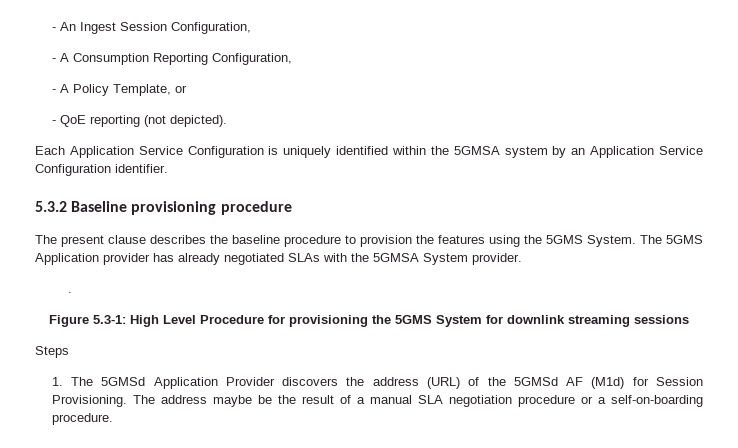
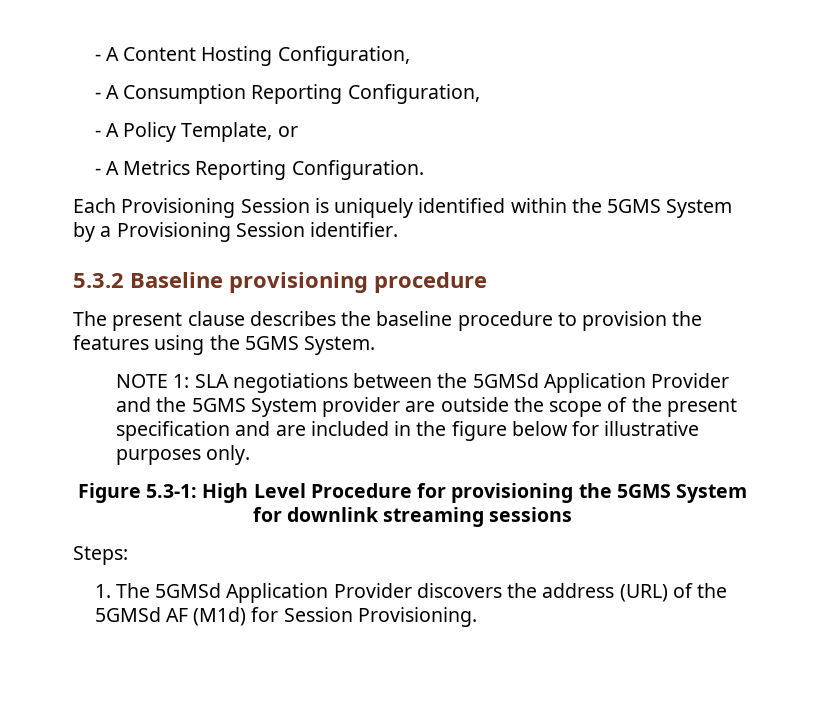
- - An Ingest Session Configuration,
+ - A Content Hosting Configuration,
- - QoE reporting (not depicted).
- Each Application Service Configuration is uniquely identified within the 5GMSA system by an Application Service Configuration identifier.
+ - A Metrics Reporting Configuration.
+ Each Provisioning Session is uniquely identified within the 5GMS System by a Provisioning Session identifier.
- The present clause describes the baseline procedure to provision the features using the 5GMS System. The 5GMS Application provider has already negotiated SLAs with the 5GMSA System provider.
- .
+ The present clause describes the baseline procedure to provision the features using the 5GMS System.
+ NOTE 1: SLA negotiations between the 5GMSd Application Provider and the 5GMS System provider are outside the scope of the present specification and are included in the figure below for illustrative purposes only.
- Steps
+ Steps:
- The address maybe be the result of a manual SLA negotiation procedure or a self-on-boarding procedure.

